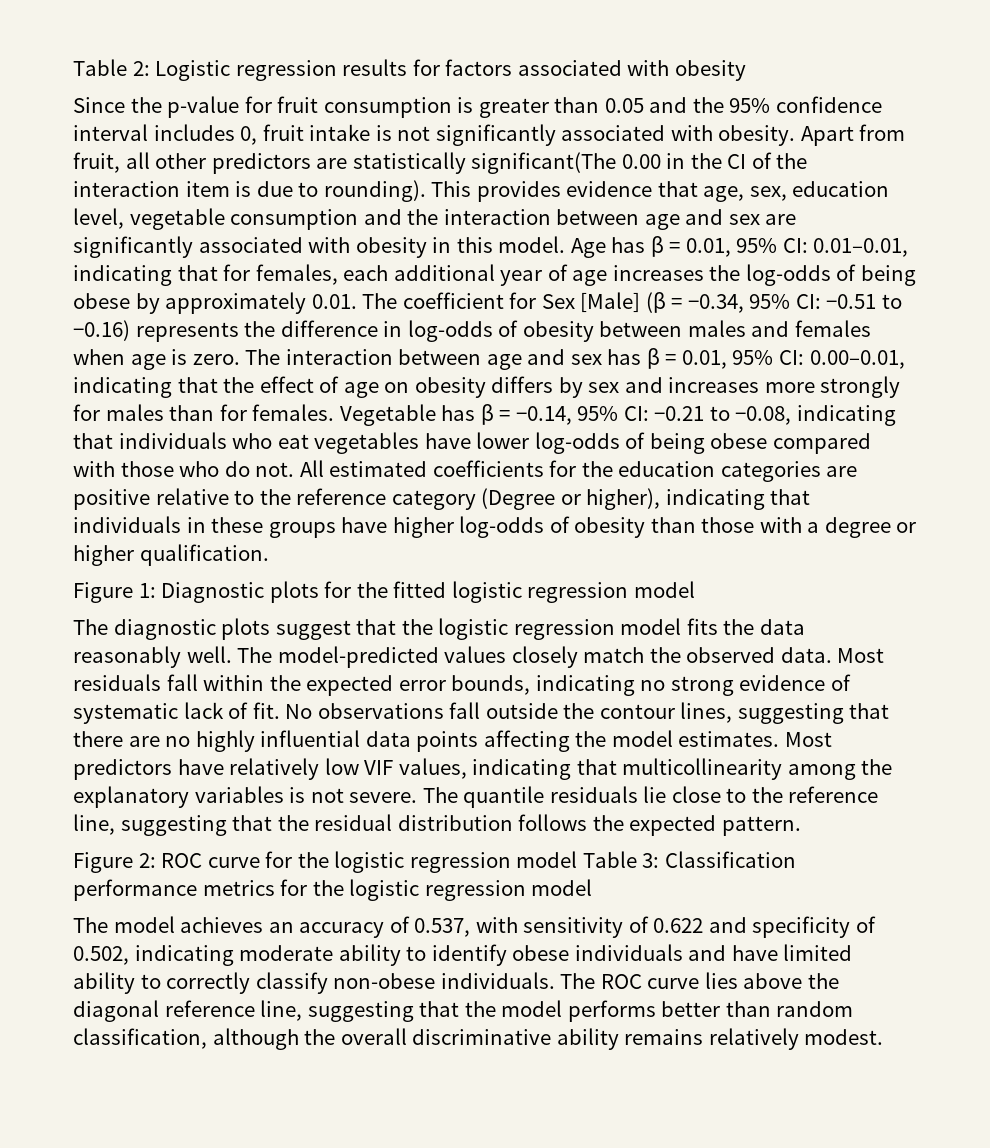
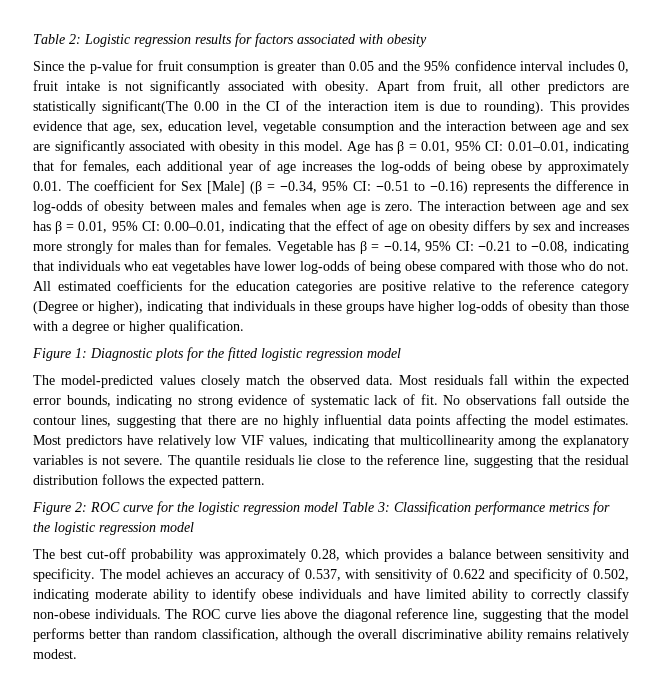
- The diagnostic plots suggest that the logistic regression model fits the data reasonably well. The model-predicted values closely match the observed data.
+ The model-predicted values closely match the observed data.
- The model achieves an accuracy of 0.537, with sensitivity of 0.622 and specificity of 0.502, indicating moderate ability to identify obese individuals and have limited ability to correctly classify non-obese individuals.
+ The best cut-off probability was approximately 0.28, which provides a balance between sensitivity and specificity. The model achieves an accuracy of 0.537, with sensitivity of 0.622 and specificity of 0.502, indicating moderate ability to identify obese individuals and have limited ability to correctly classify non-obese individuals.

